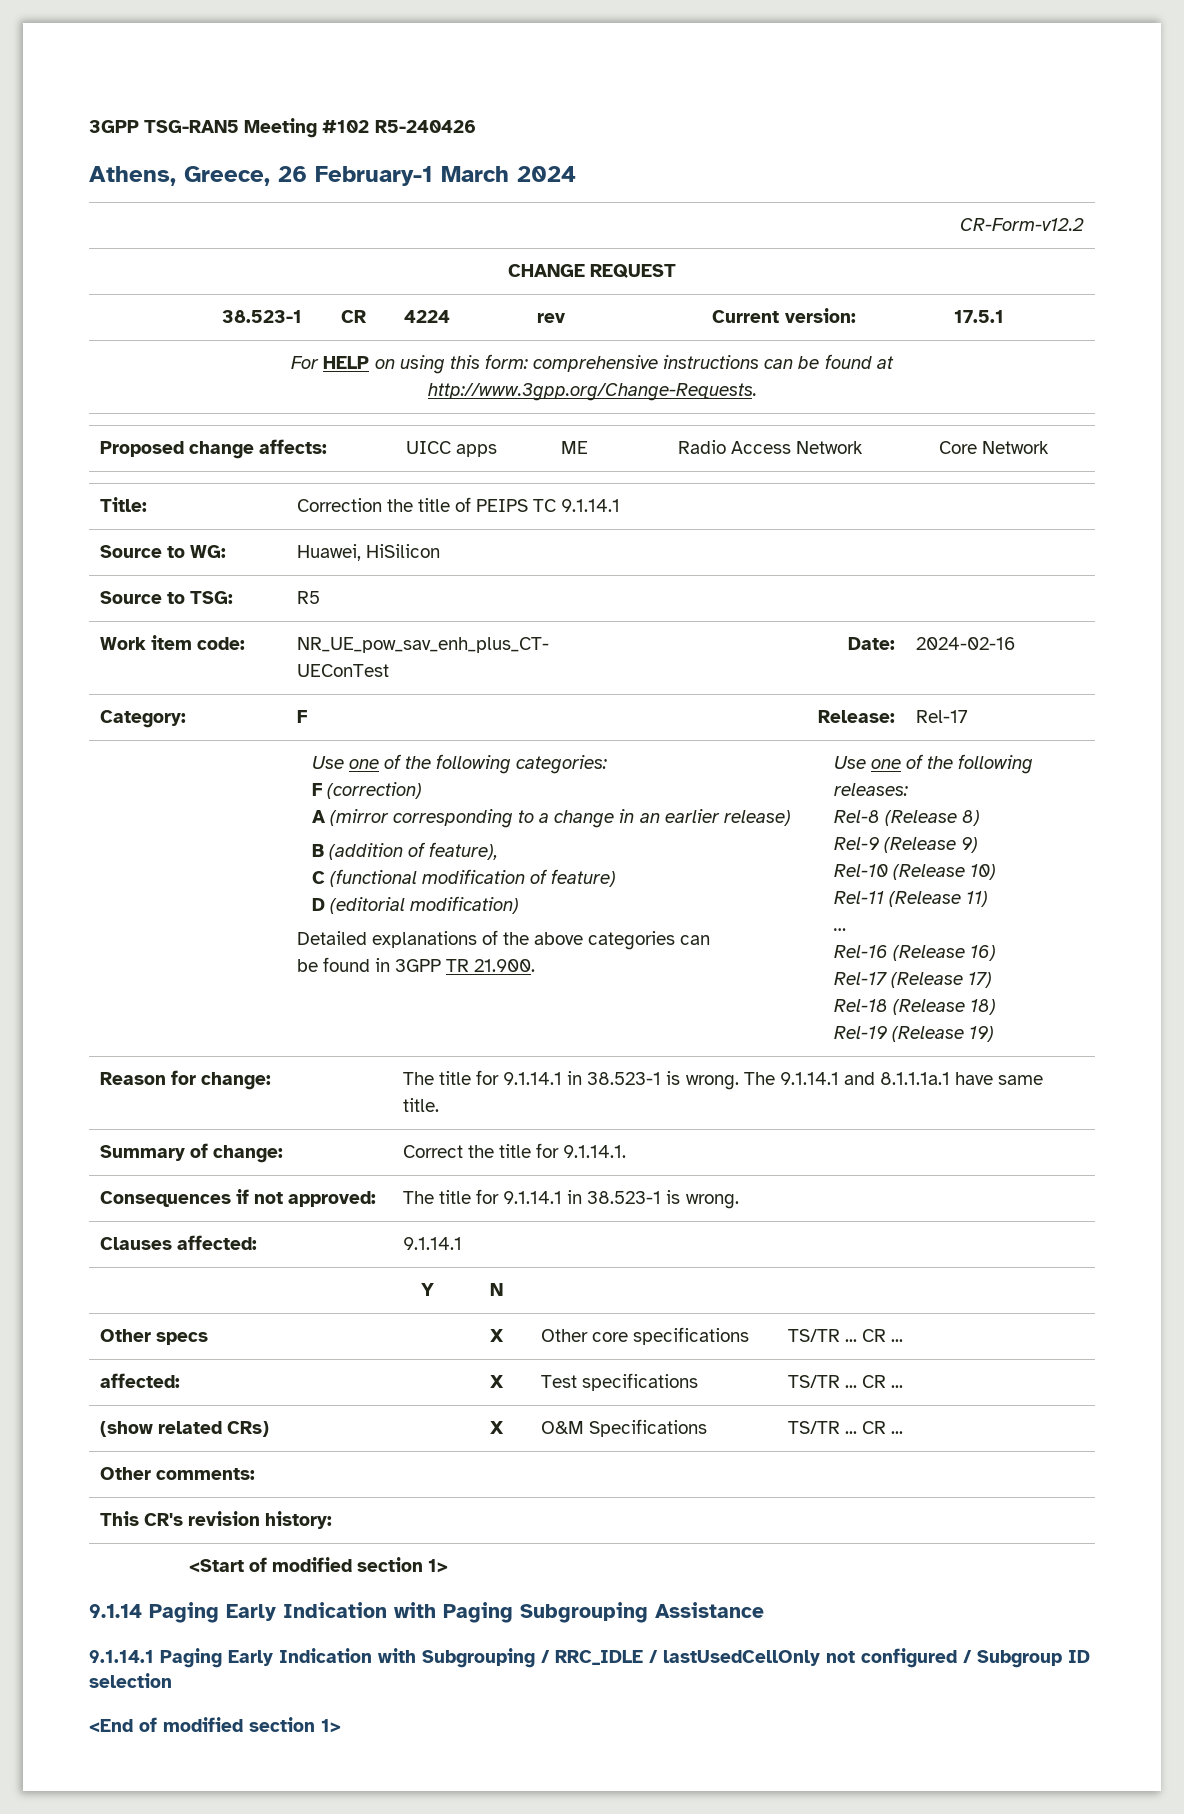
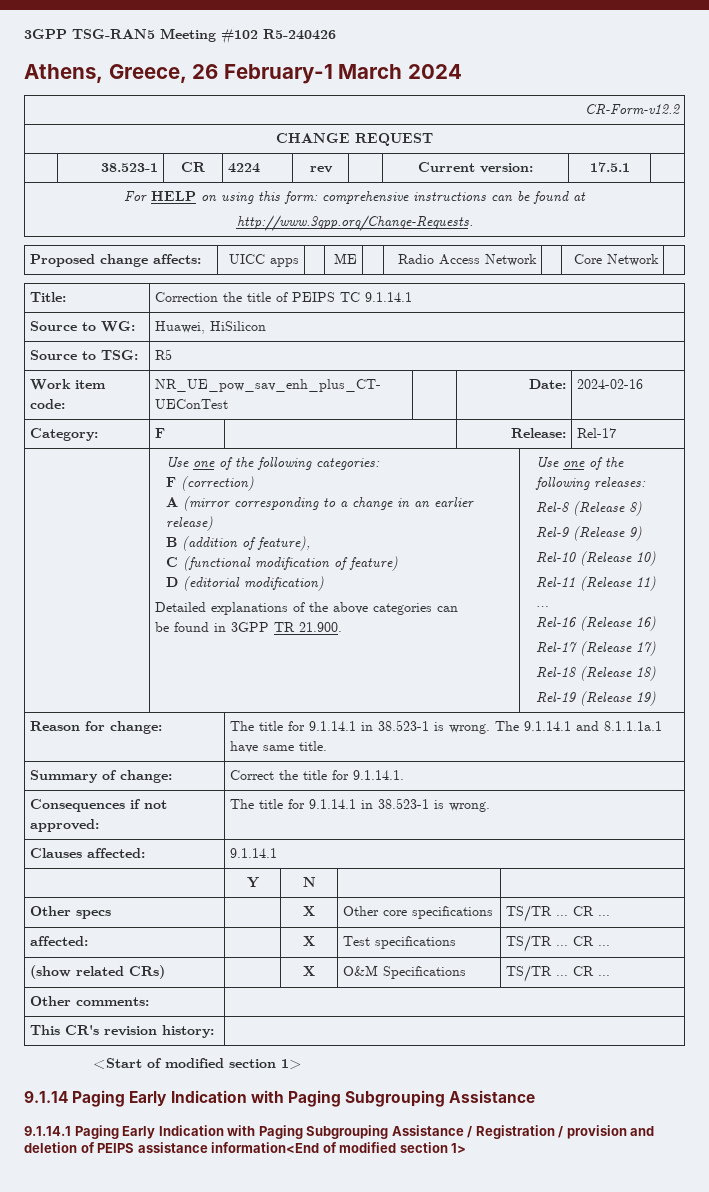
- 9.1.14.1 Paging Early Indication with Subgrouping / RRC_IDLE / lastUsedCellOnly not configured / Subgroup ID selection
- <End of modified section 1>
+ 9.1.14.1 Paging Early Indication with Paging Subgrouping Assistance / Registration / provision and deletion of PEIPS assistance information<End of modified section 1>

